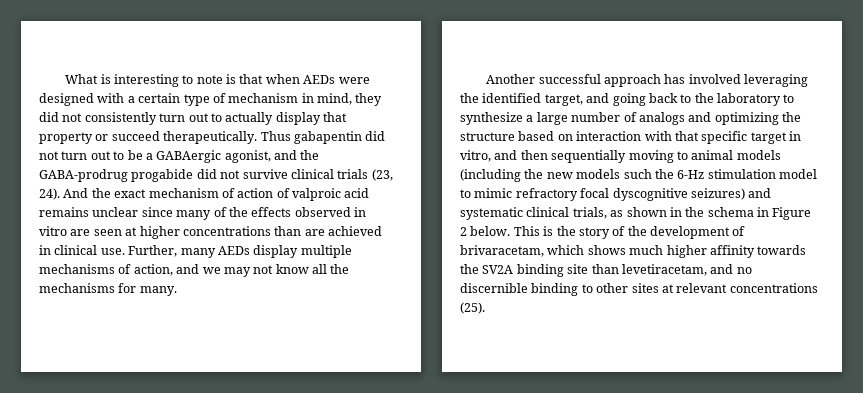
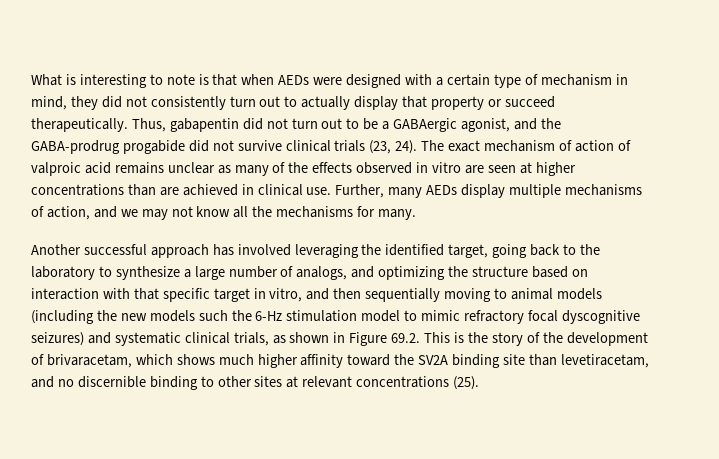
- Thus gabapentin did not turn out to be a GABAergic agonist, and the GABA-prodrug progabide did not survive clinical trials (23, 24).
+ Thus, gabapentin did not turn out to be a GABAergic agonist, and the GABA-prodrug progabide did not survive clinical trials (23, 24).
- And the exact mechanism of action of valproic acid remains unclear since many of the effects observed in vitro are seen at higher concentrations than are achieved in clinical use.
+ The exact mechanism of action of valproic acid remains unclear as many of the effects observed in vitro are seen at higher concentrations than are achieved in clinical use.
- Another successful approach has involved leveraging the identified target, and going back to the laboratory to synthesize a large number of analogs and optimizing the structure based on interaction with that specific target in vitro, and then sequentially moving to animal models (including the new models such the 6-Hz stimulation model to mimic refractory focal dyscognitive seizures) and systematic clinical trials, as shown in the schema in Figure 2 below. This is the story of the development of brivaracetam, which shows much higher affinity towards the SV2A binding site than levetiracetam, and no discernible binding to other sites at relevant concentrations (25).
+ Another successful approach has involved leveraging the identified target, going back to the laboratory to synthesize a large number of analogs, and optimizing the structure based on interaction with that specific target in vitro, and then sequentially moving to animal models (including the new models such the 6-Hz stimulation model to mimic refractory focal dyscognitive seizures) and systematic clinical trials, as shown in Figure 69.2. This is the story of the development of brivaracetam, which shows much higher affinity toward the SV2A binding site than levetiracetam, and no discernible binding to other sites at relevant concentrations (25).

